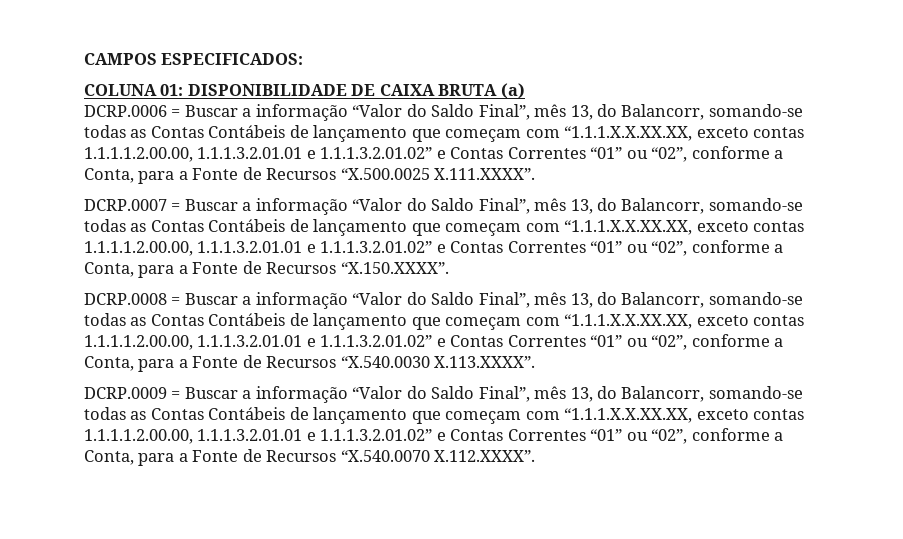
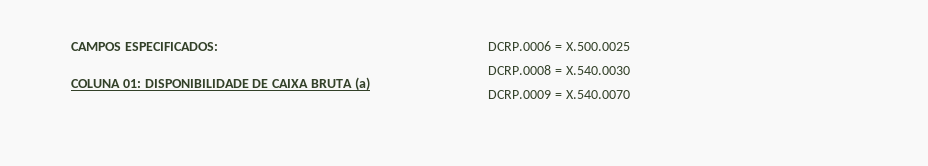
- DCRP.0006 = Buscar a informação “Valor do Saldo Final”, mês 13, do Balancorr, somando-se todas as Contas Contábeis de lançamento que começam com “1.1.1.X.X.XX.XX, exceto contas 1.1.1.1.2.00.00, 1.1.1.3.2.01.01 e 1.1.1.3.2.01.02” e Contas Correntes “01” ou “02”, conforme a Conta, para a Fonte de Recursos “X.500.0025 X.111.XXXX”.
- DCRP.0007 = Buscar a informação “Valor do Saldo Final”, mês 13, do Balancorr, somando-se todas as Contas Contábeis de lançamento que começam com “1.1.1.X.X.XX.XX, exceto contas 1.1.1.1.2.00.00, 1.1.1.3.2.01.01 e 1.1.1.3.2.01.02” e Contas Correntes “01” ou “02”, conforme a Conta, para a Fonte de Recursos “X.150.XXXX”.
- DCRP.0008 = Buscar a informação “Valor do Saldo Final”, mês 13, do Balancorr, somando-se todas as Contas Contábeis de lançamento que começam com “1.1.1.X.X.XX.XX, exceto contas 1.1.1.1.2.00.00, 1.1.1.3.2.01.01 e 1.1.1.3.2.01.02” e Contas Correntes “01” ou “02”, conforme a Conta, para a Fonte de Recursos “X.540.0030 X.113.XXXX”.
- DCRP.0009 = Buscar a informação “Valor do Saldo Final”, mês 13, do Balancorr, somando-se todas as Contas Contábeis de lançamento que começam com “1.1.1.X.X.XX.XX, exceto contas 1.1.1.1.2.00.00, 1.1.1.3.2.01.01 e 1.1.1.3.2.01.02” e Contas Correntes “01” ou “02”, conforme a Conta, para a Fonte de Recursos “X.540.0070 X.112.XXXX”.
+ DCRP.0006 = X.500.0025
+ DCRP.0008 = X.540.0030
+ DCRP.0009 = X.540.0070

